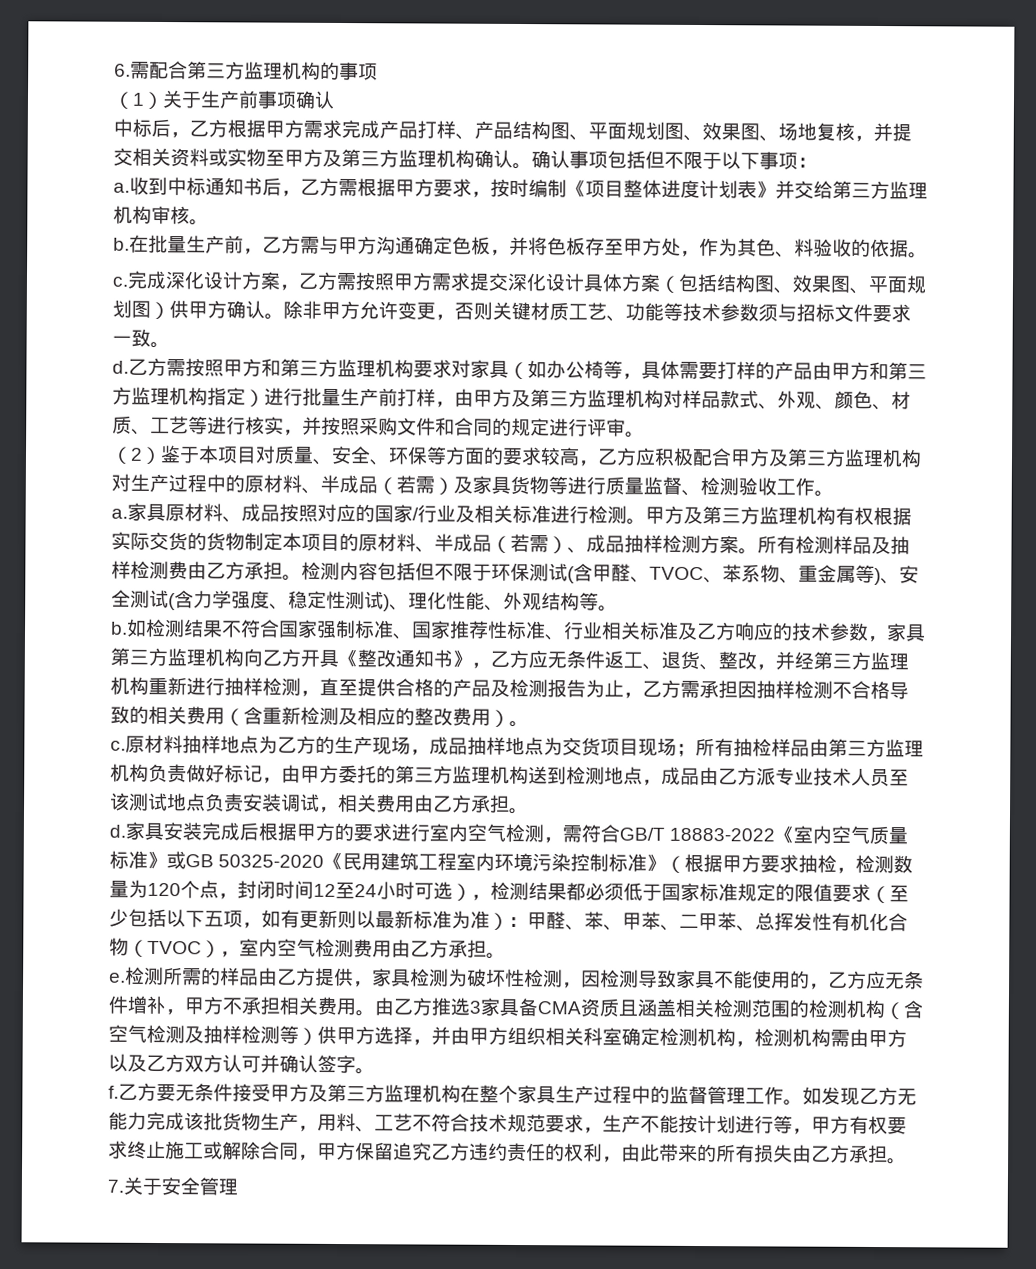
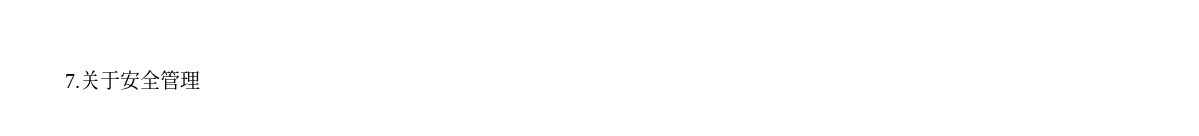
- 6.需配合第三方监理机构的事项
- （1）关于生产前事项确认
- 中标后，乙方根据甲方需求完成产品打样、产品结构图、平面规划图、效果图、场地复核，并提交相关资料或实物至甲方及第三方监理机构确认。确认事项包括但不限于以下事项：
- a.收到中标通知书后，乙方需根据甲方要求，按时编制《项目整体进度计划表》并交给第三方监理机构审核。
- b.在批量生产前，乙方需与甲方沟通确定色板，并将色板存至甲方处，作为其色、料验收的依据。
- c.完成深化设计方案，乙方需按照甲方需求提交深化设计具体方案（包括结构图、效果图、平面规划图）供甲方确认。除非甲方允许变更，否则关键材质工艺、功能等技术参数须与招标文件要求一致。
- d.乙方需按照甲方和第三方监理机构要求对家具（如办公椅等，具体需要打样的产品由甲方和第三方监理机构指定）进行批量生产前打样，由甲方及第三方监理机构对样品款式、外观、颜色、材质、工艺等进行核实，并按照采购文件和合同的规定进行评审。
- （2）鉴于本项目对质量、安全、环保等方面的要求较高，乙方应积极配合甲方及第三方监理机构对生产过程中的原材料、半成品（若需）及家具货物等进行质量监督、检测验收工作。
- a.家具原材料、成品按照对应的国家/行业及相关标准进行检测。甲方及第三方监理机构有权根据实际交货的货物制定本项目的原材料、半成品（若需）、成品抽样检测方案。所有检测样品及抽样检测费由乙方承担。检测内容包括但不限于环保测试(含甲醛、TVOC、苯系物、重金属等)、安全测试(含力学强度、稳定性测试)、理化性能、外观结构等。
- b.如检测结果不符合国家强制标准、国家推荐性标准、行业相关标准及乙方响应的技术参数，家具第三方监理机构向乙方开具《整改通知书》，乙方应无条件返工、退货、整改，并经第三方监理机构重新进行抽样检测，直至提供合格的产品及检测报告为止，乙方需承担因抽样检测不合格导致的相关费用（含重新检测及相应的整改费用）。
- c.原材料抽样地点为乙方的生产现场，成品抽样地点为交货项目现场；所有抽检样品由第三方监理机构负责做好标记，由甲方委托的第三方监理机构送到检测地点，成品由乙方派专业技术人员至该测试地点负责安装调试，相关费用由乙方承担。
- d.家具安装完成后根据甲方的要求进行室内空气检测，需符合GB/T 18883-2022《室内空气质量标准》或GB 50325-2020《民用建筑工程室内环境污染控制标准》（根据甲方要求抽检，检测数量为120个点，封闭时间12至24小时可选），检测结果都必须低于国家标准规定的限值要求（至少包括以下五项，如有更新则以最新标准为准）：甲醛、苯、甲苯、二甲苯、总挥发性有机化合物（TVOC），室内空气检测费用由乙方承担。
- e.检测所需的样品由乙方提供，家具检测为破坏性检测，因检测导致家具不能使用的，乙方应无条件增补，甲方不承担相关费用。由乙方推选3家具备CMA资质且涵盖相关检测范围的检测机构（含空气检测及抽样检测等）供甲方选择，并由甲方组织相关科室确定检测机构，检测机构需由甲方以及乙方双方认可并确认签字。
- f.乙方要无条件接受甲方及第三方监理机构在整个家具生产过程中的监督管理工作。如发现乙方无能力完成该批货物生产，用料、工艺不符合技术规范要求，生产不能按计划进行等，甲方有权要求终止施工或解除合同，甲方保留追究乙方违约责任的权利，由此带来的所有损失由乙方承担。

